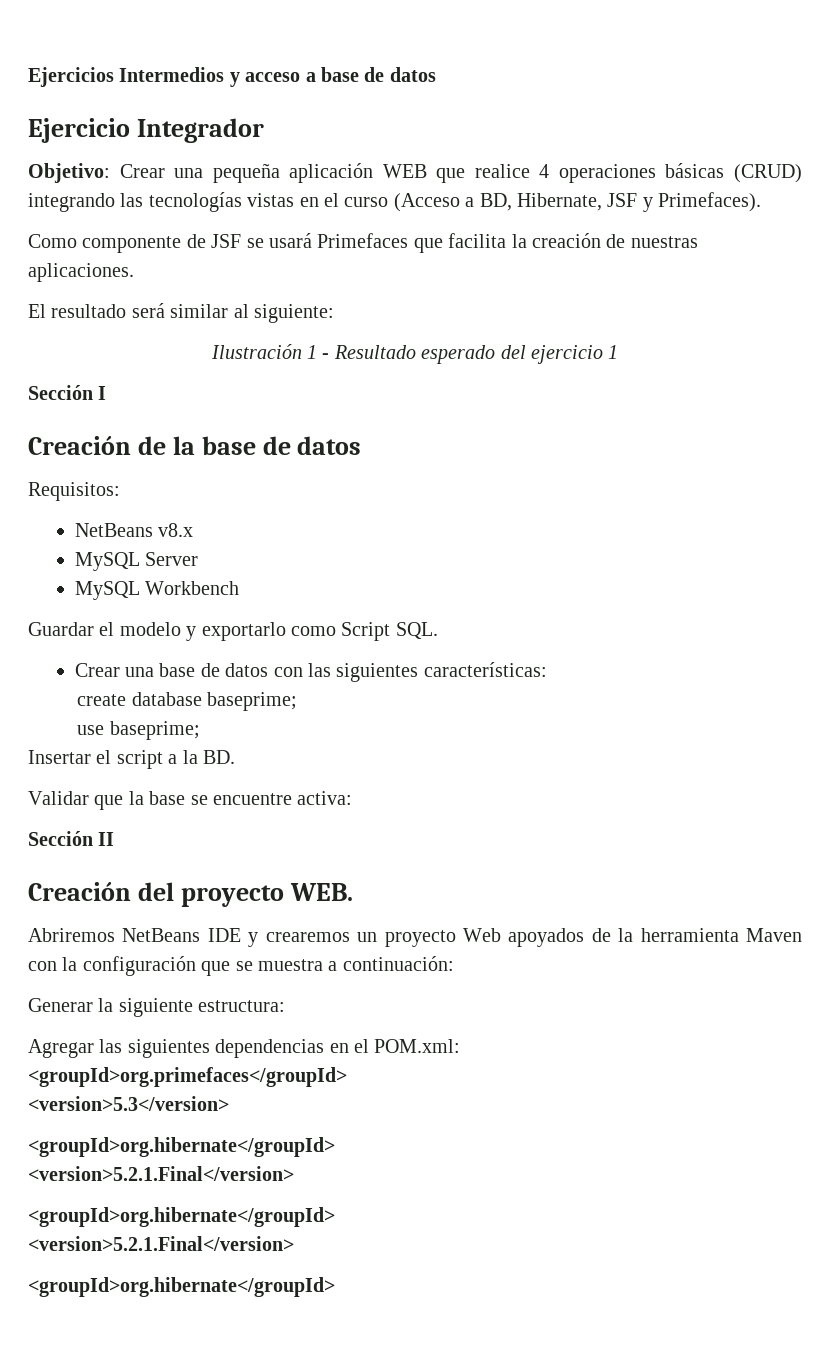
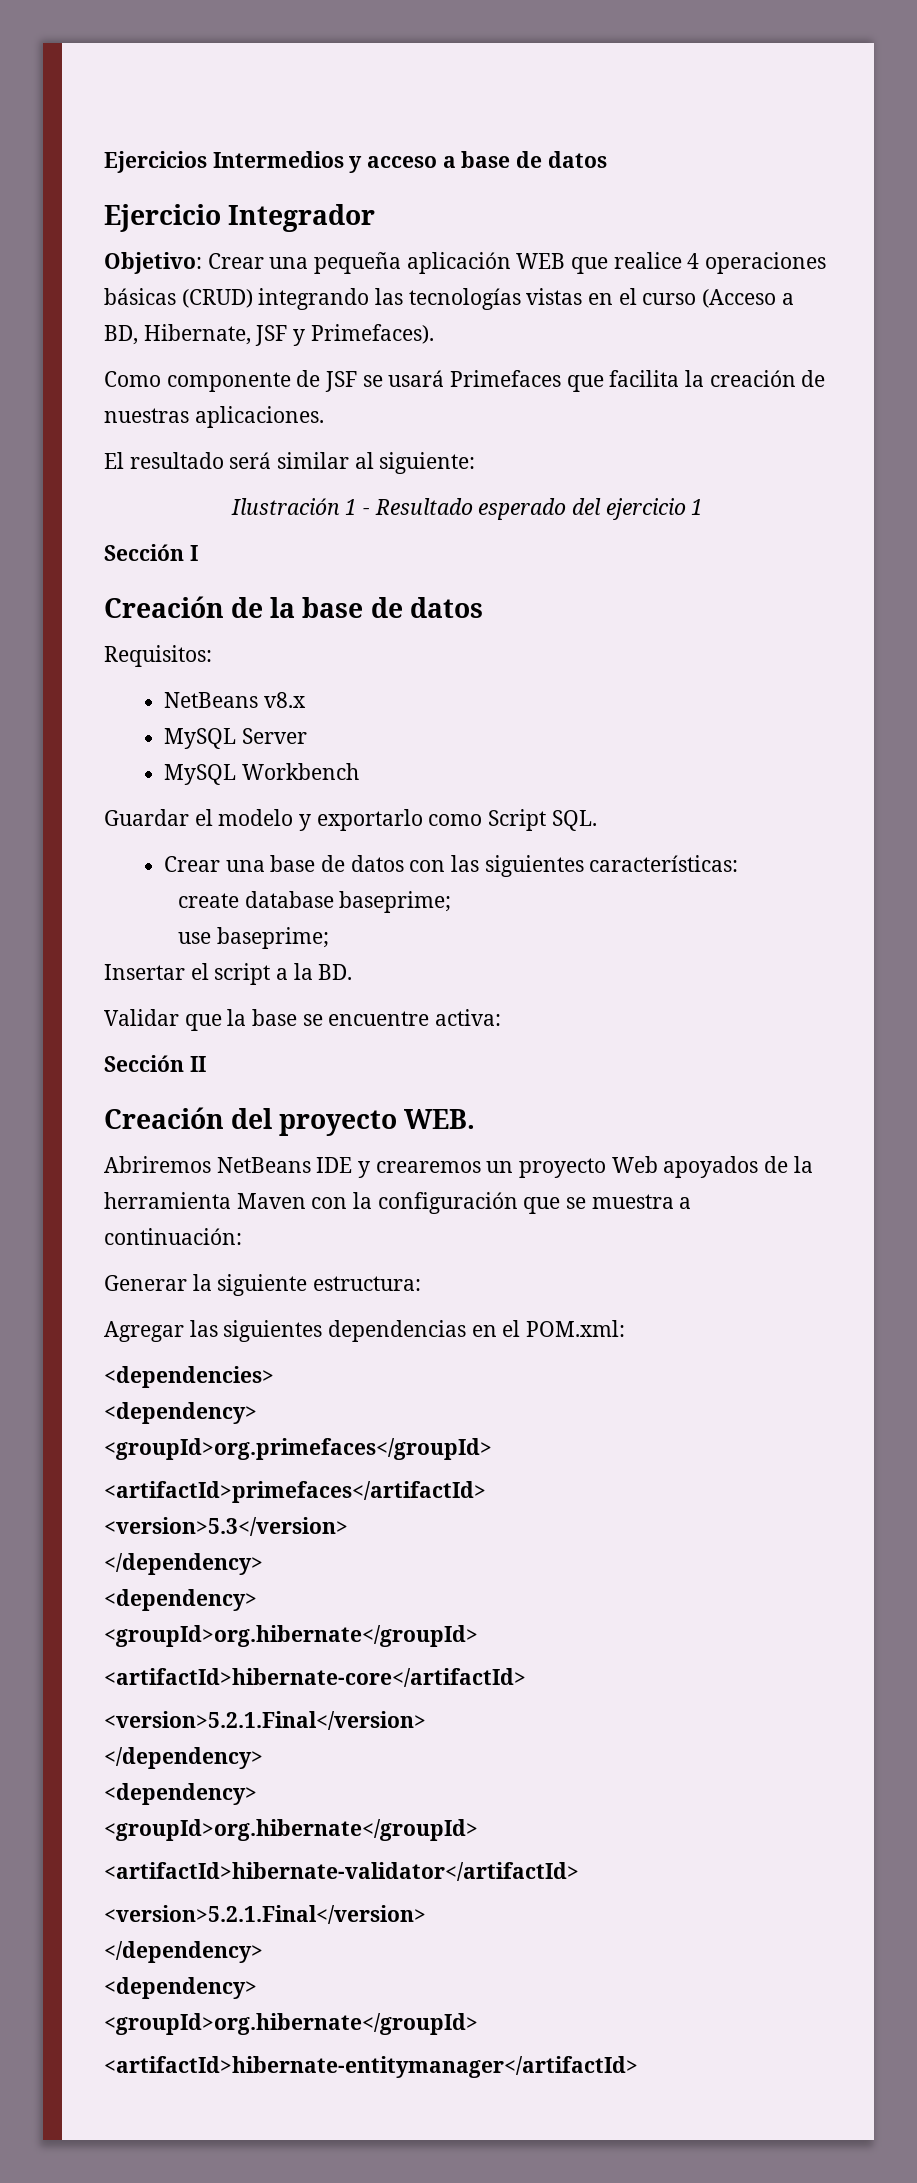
+ <dependencies>
+ <dependency>
+ <artifactId>primefaces</artifactId>
  <version>5.3</version>
+ </dependency>
+ <dependency>
  <groupId>org.hibernate</groupId>
+ <artifactId>hibernate-core</artifactId>
  <version>5.2.1.Final</version>
+ </dependency>
+ <dependency>
  <groupId>org.hibernate</groupId>
+ <artifactId>hibernate-validator</artifactId>
  <version>5.2.1.Final</version>
+ </dependency>
+ <dependency>
  <groupId>org.hibernate</groupId>
+ <artifactId>hibernate-entitymanager</artifactId>

